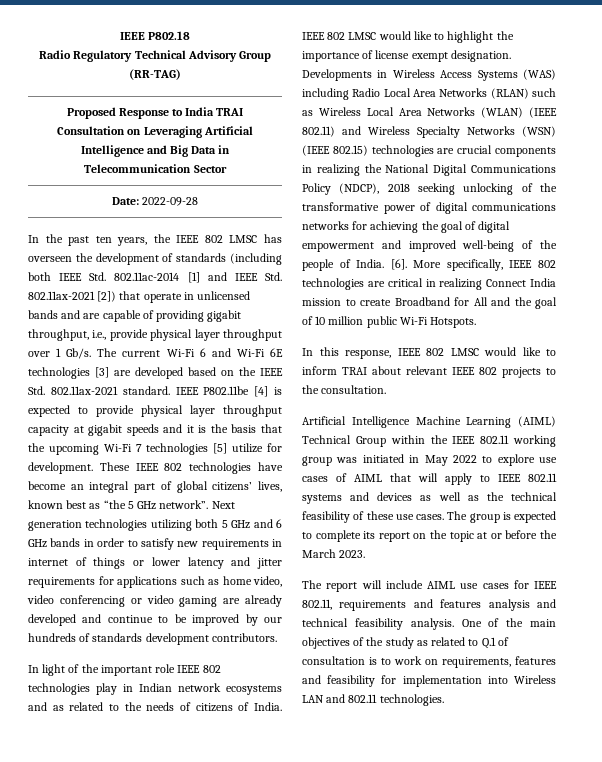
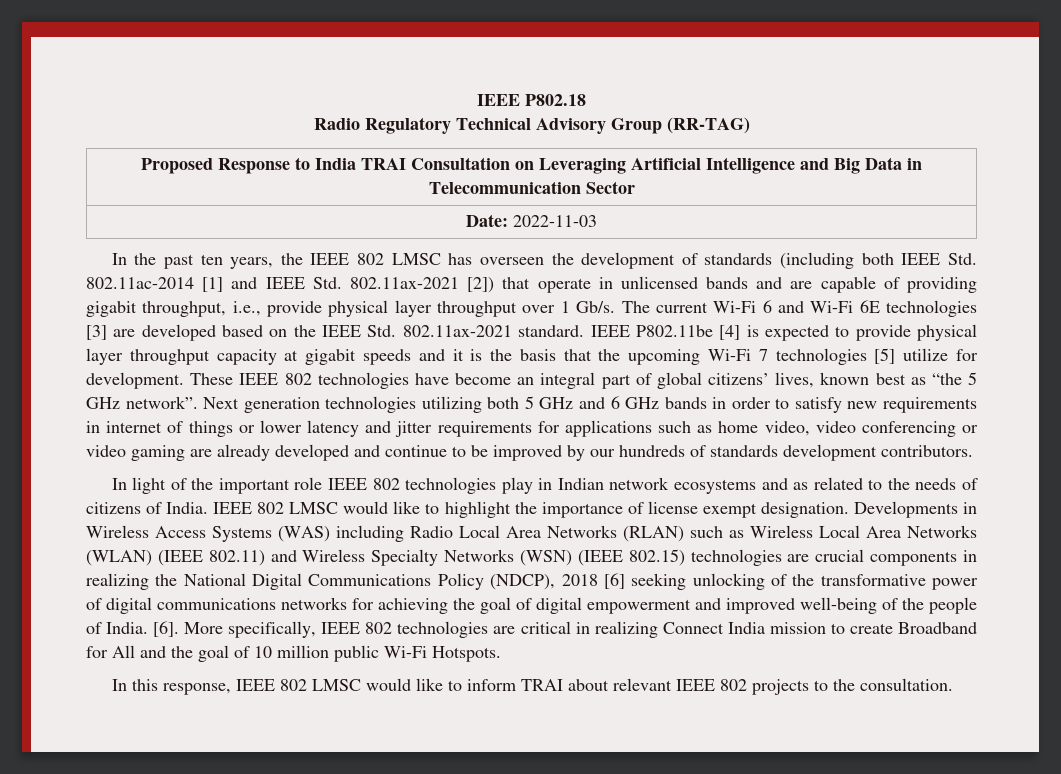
- Date: 2022-09-28
+ Date: 2022-11-03
- Developments in Wireless Access Systems (WAS) including Radio Local Area Networks (RLAN) such as Wireless Local Area Networks (WLAN) (IEEE 802.11) and Wireless Specialty Networks (WSN) (IEEE 802.15) technologies are crucial components in realizing the National Digital Communications Policy (NDCP), 2018 seeking unlocking of the transformative power of digital communications networks for achieving the goal of digital empowerment and improved well-being of the people of India.
+ Developments in Wireless Access Systems (WAS) including Radio Local Area Networks (RLAN) such as Wireless Local Area Networks (WLAN) (IEEE 802.11) and Wireless Specialty Networks (WSN) (IEEE 802.15) technologies are crucial components in realizing the National Digital Communications Policy (NDCP), 2018 [6] seeking unlocking of the transformative power of digital communications networks for achieving the goal of digital empowerment and improved well-being of the people of India.
- Artificial Intelligence Machine Learning (AIML) Technical Group within the IEEE 802.11 working group was initiated in May 2022 to explore use cases of AIML that will apply to IEEE 802.11 systems and devices as well as the technical feasibility of these use cases. The group is expected to complete its report on the topic at or before the March 2023.
- The report will include AIML use cases for IEEE 802.11, requirements and features analysis and technical feasibility analysis. One of the main objectives of the study as related to Q.1 of consultation is to work on requirements, features and feasibility for implementation into Wireless LAN and 802.11 technologies.

